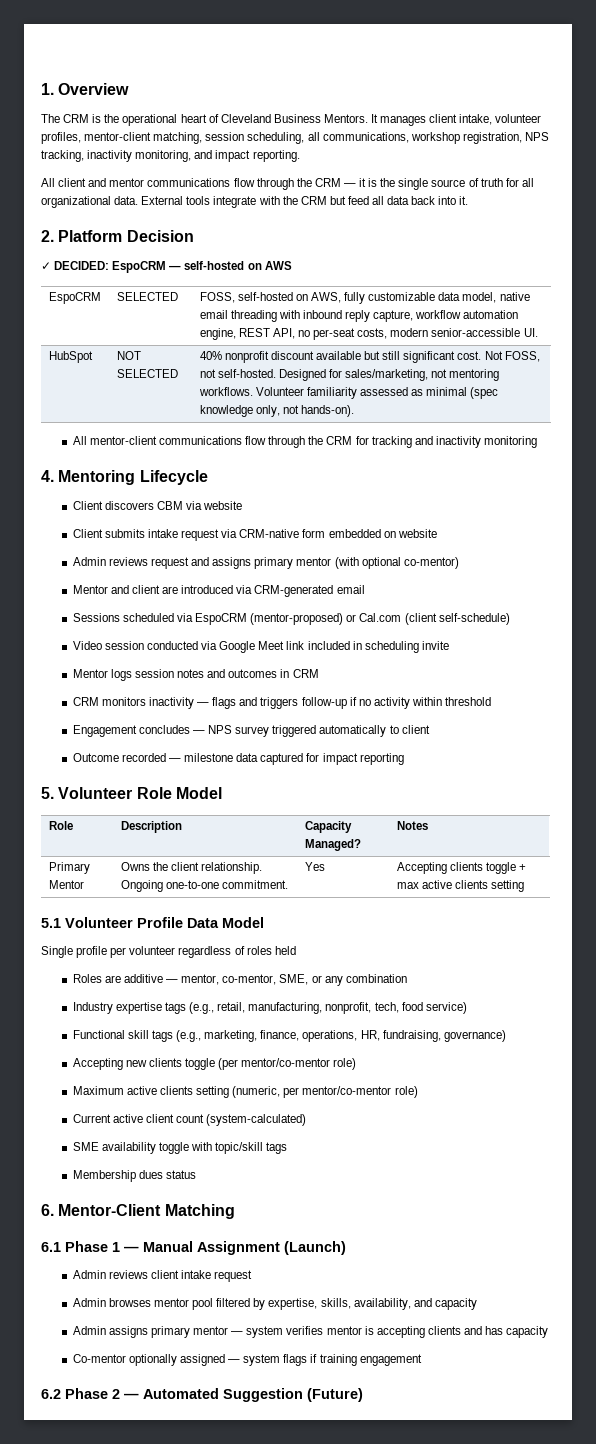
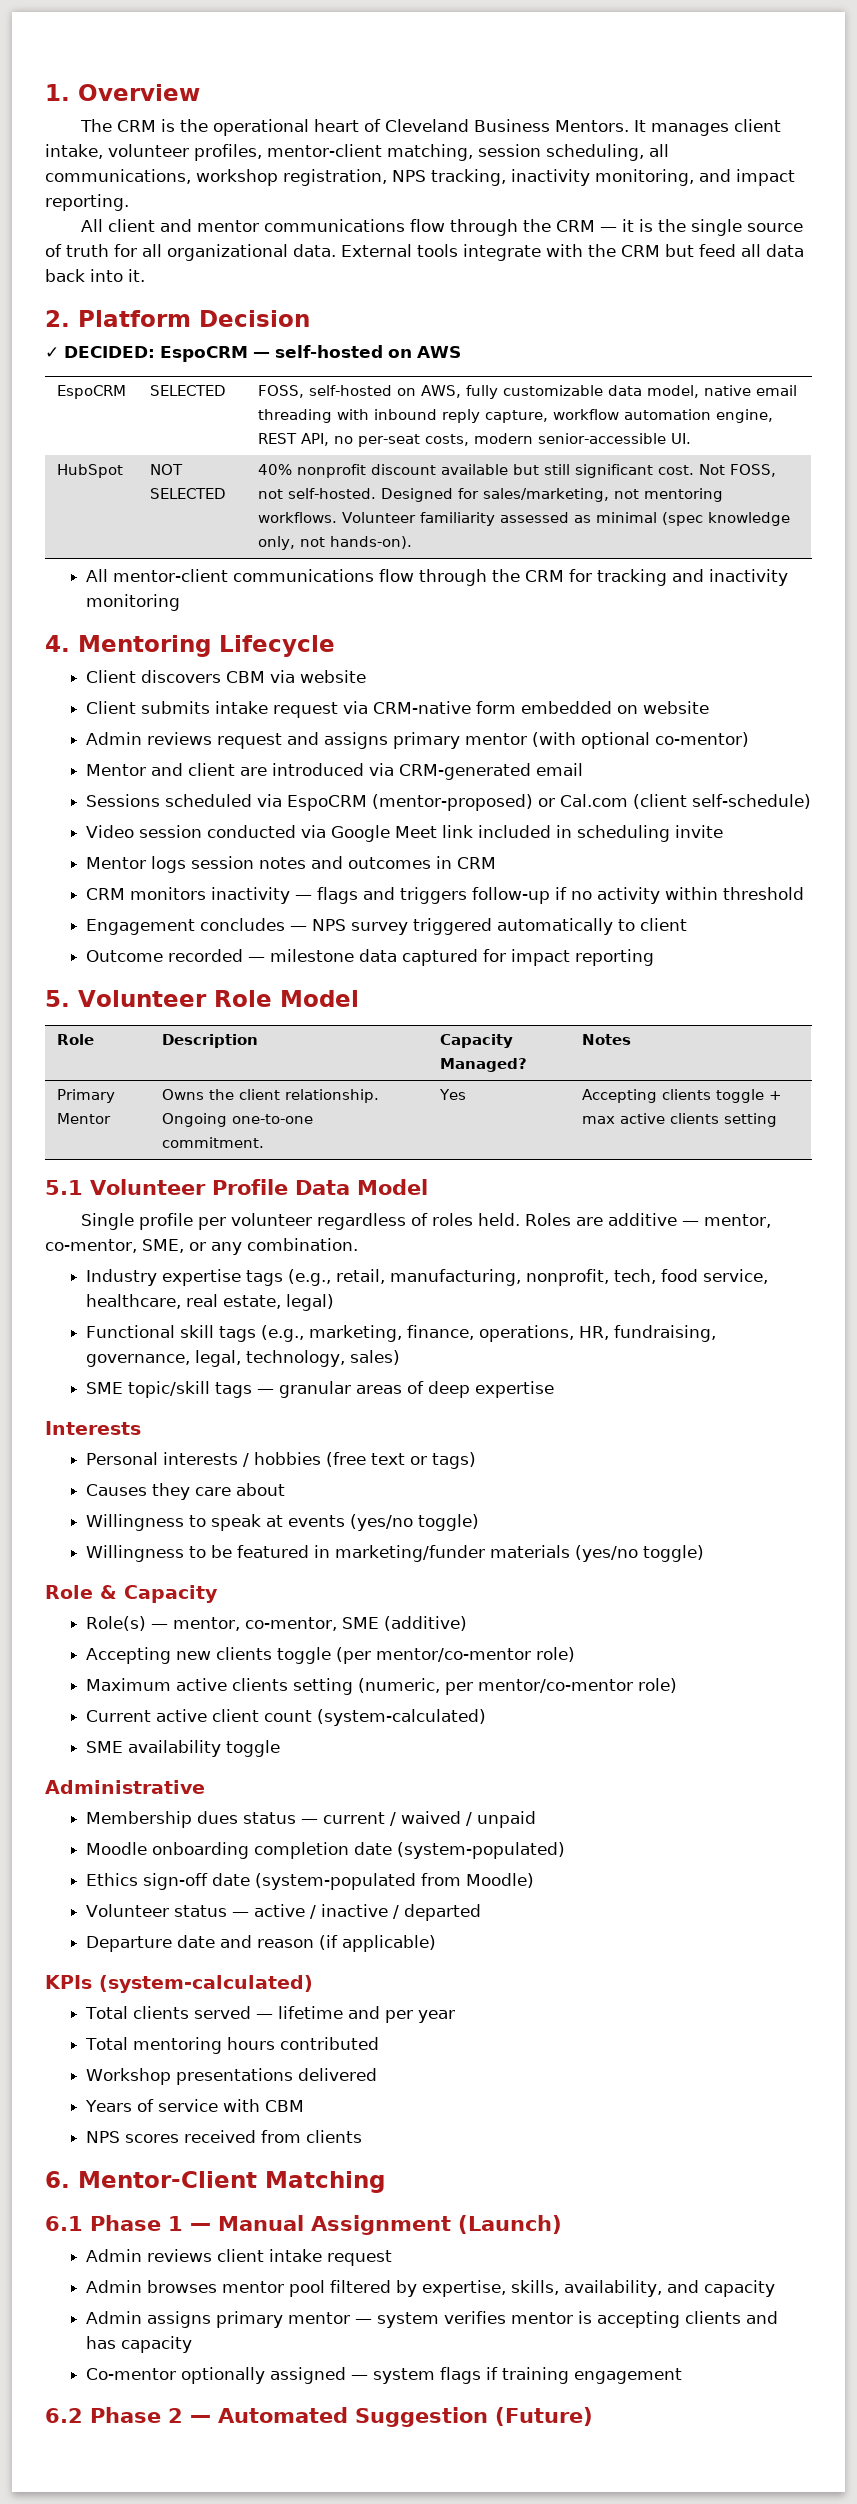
- Single profile per volunteer regardless of roles held
- Roles are additive — mentor, co-mentor, SME, or any combination
+ Single profile per volunteer regardless of roles held. Roles are additive — mentor, co-mentor, SME, or any combination.
- Industry expertise tags (e.g., retail, manufacturing, nonprofit, tech, food service)
+ Industry expertise tags (e.g., retail, manufacturing, nonprofit, tech, food service, healthcare, real estate, legal)
- Functional skill tags (e.g., marketing, finance, operations, HR, fundraising, governance)
+ Functional skill tags (e.g., marketing, finance, operations, HR, fundraising, governance, legal, technology, sales)
+ SME topic/skill tags — granular areas of deep expertise
+ Interests
+ Personal interests / hobbies (free text or tags)
+ Causes they care about
+ Willingness to speak at events (yes/no toggle)
+ Willingness to be featured in marketing/funder materials (yes/no toggle)
+ Role & Capacity
+ Role(s) — mentor, co-mentor, SME (additive)
- SME availability toggle with topic/skill tags
+ SME availability toggle
+ Administrative
- Membership dues status
+ Membership dues status — current / waived / unpaid
+ Moodle onboarding completion date (system-populated)
+ Ethics sign-off date (system-populated from Moodle)
+ Volunteer status — active / inactive / departed
+ Departure date and reason (if applicable)
+ KPIs (system-calculated)
+ Total clients served — lifetime and per year
+ Total mentoring hours contributed
+ Workshop presentations delivered
+ Years of service with CBM
+ NPS scores received from clients

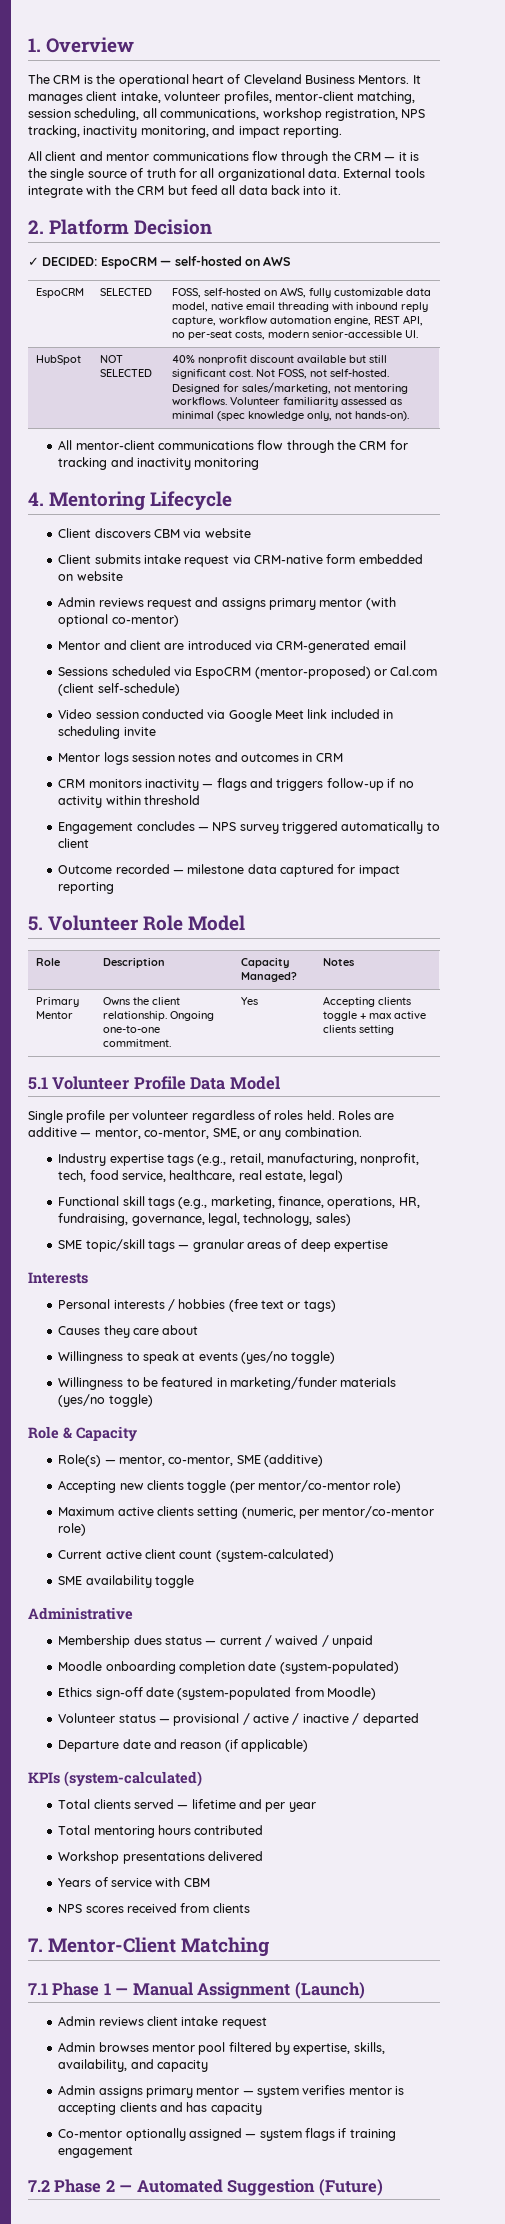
- Volunteer status — active / inactive / departed
+ Volunteer status — provisional / active / inactive / departed
- 6. Mentor-Client Matching
+ 7. Mentor-Client Matching
- 6.1 Phase 1 — Manual Assignment (Launch)
+ 7.1 Phase 1 — Manual Assignment (Launch)
- 6.2 Phase 2 — Automated Suggestion (Future)
+ 7.2 Phase 2 — Automated Suggestion (Future)

